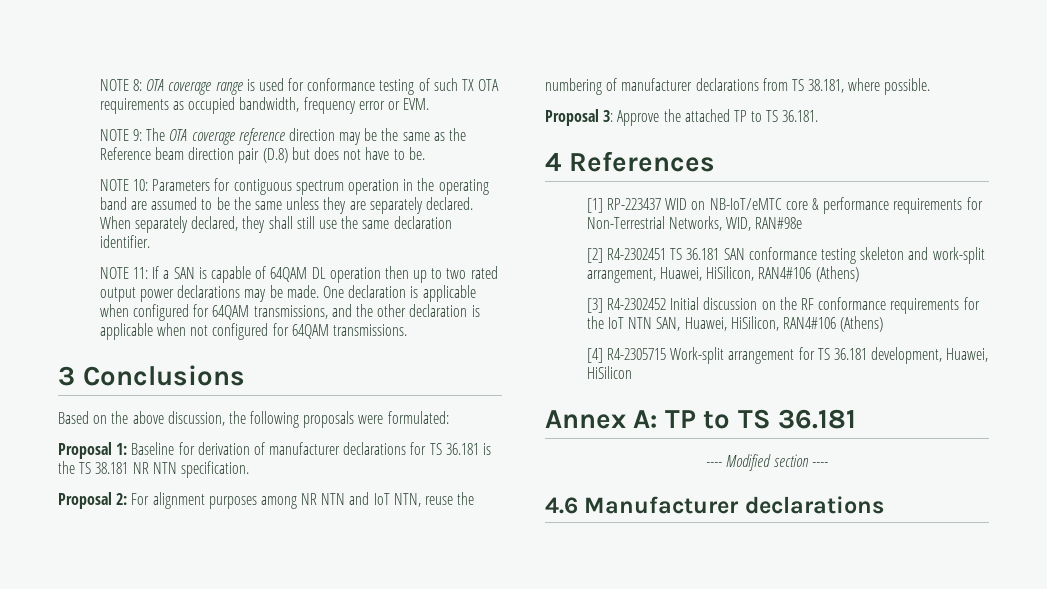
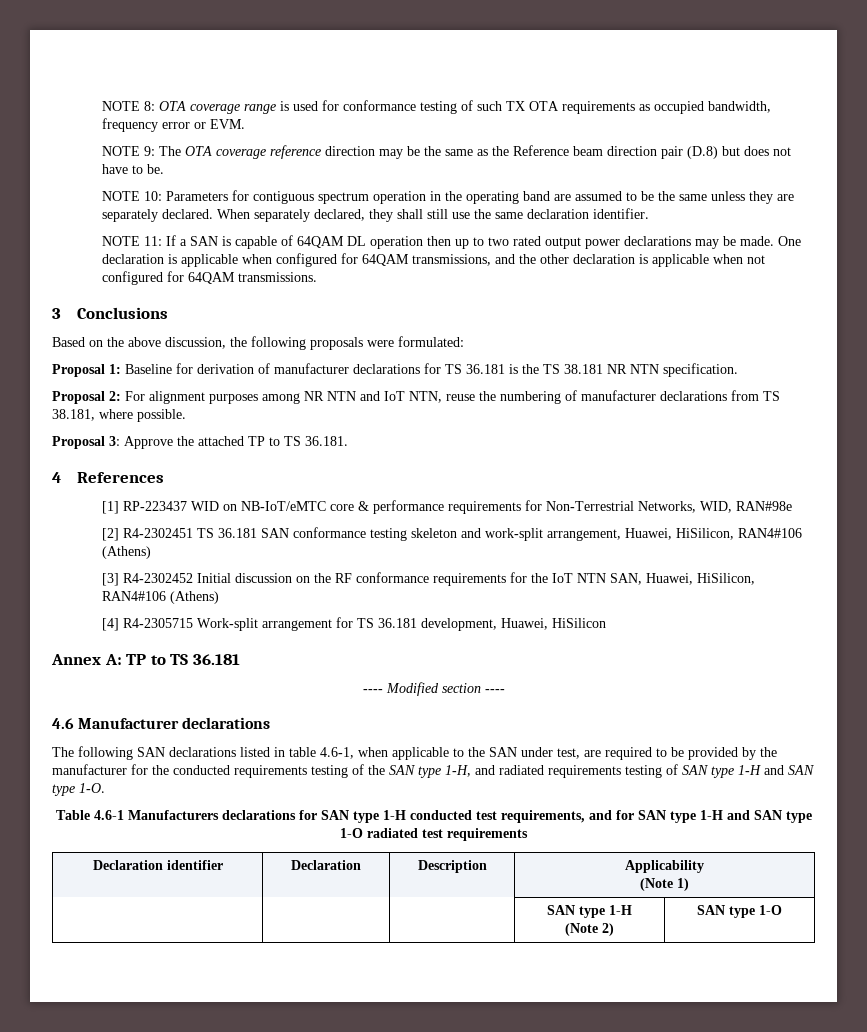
+ The following SAN declarations listed in table 4.6-1, when applicable to the SAN under test, are required to be provided by the manufacturer for the conducted requirements testing of the SAN type 1-H, and radiated requirements testing of SAN type 1-H and SAN type 1-O.
+ Table 4.6-1 Manufacturers declarations for SAN type 1-H conducted test requirements, and for SAN type 1-H and SAN type 1-O radiated test requirements
+ Declaration identifier | Declaration | Description | Applicability
+ (Note 1)
+ | | | SAN type 1-H
+ (Note 2) | SAN type 1-O

